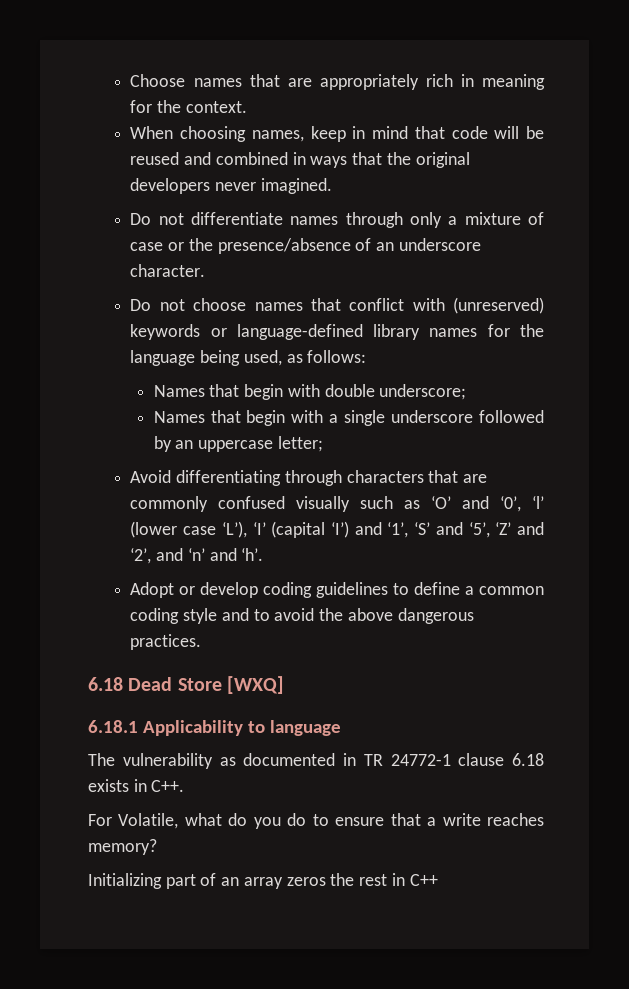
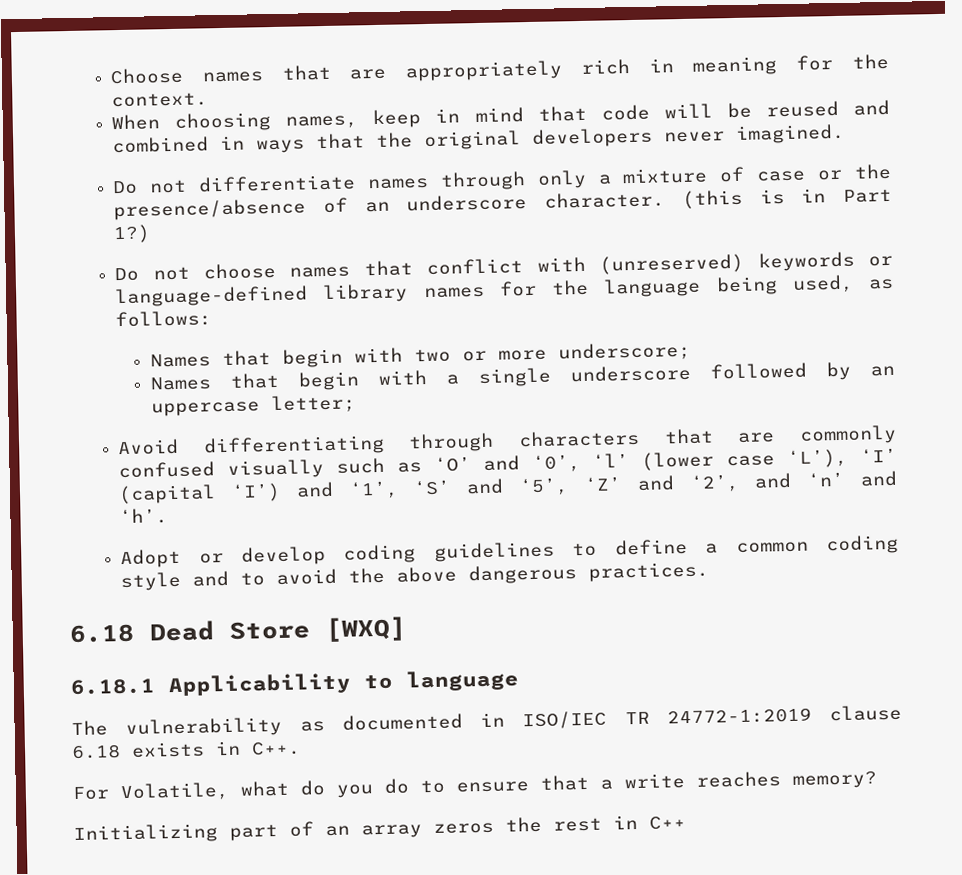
+ (this is in Part 1?)
- Names that begin with double underscore;
+ Names that begin with two or more underscore;
- The vulnerability as documented in TR 24772-1 clause 6.18 exists in C++.
+ The vulnerability as documented in ISO/IEC TR 24772-1:2019 clause 6.18 exists in C++.

